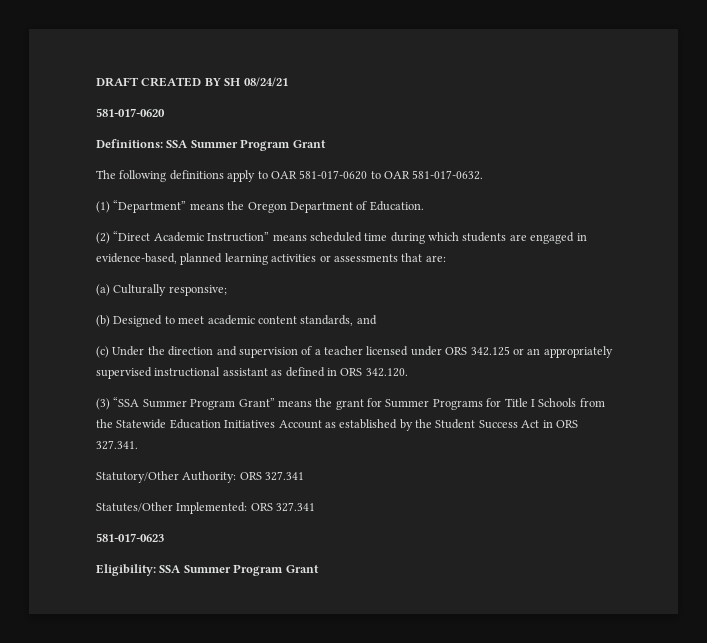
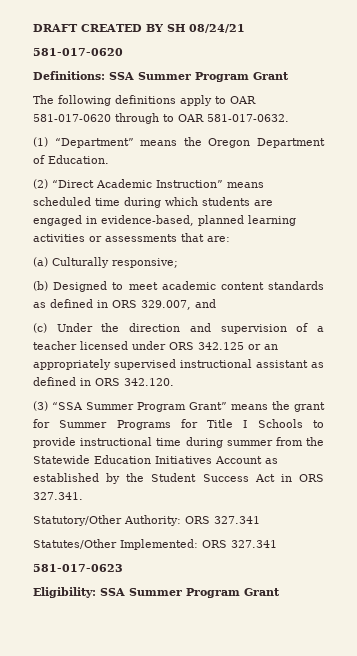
- The following definitions apply to OAR 581-017-0620 to OAR 581-017-0632.
+ The following definitions apply to OAR 581-017-0620 through to OAR 581-017-0632.
- (b) Designed to meet academic content standards, and
+ (b) Designed to meet academic content standards as defined in ORS 329.007, and
- (3) “SSA Summer Program Grant” means the grant for Summer Programs for Title I Schools from the Statewide Education Initiatives Account as established by the Student Success Act in ORS 327.341.
+ (3) “SSA Summer Program Grant” means the grant for Summer Programs for Title I Schools to provide instructional time during summer from the Statewide Education Initiatives Account as established by the Student Success Act in ORS 327.341.

